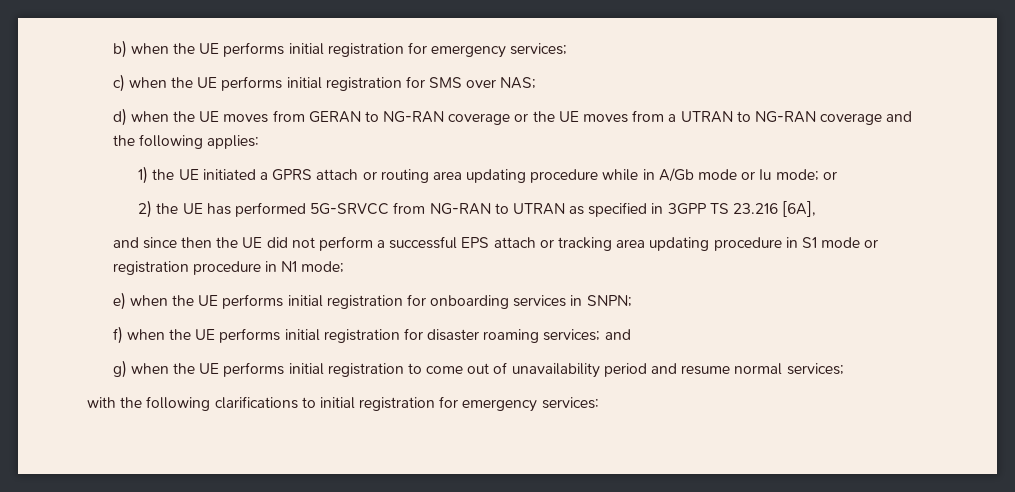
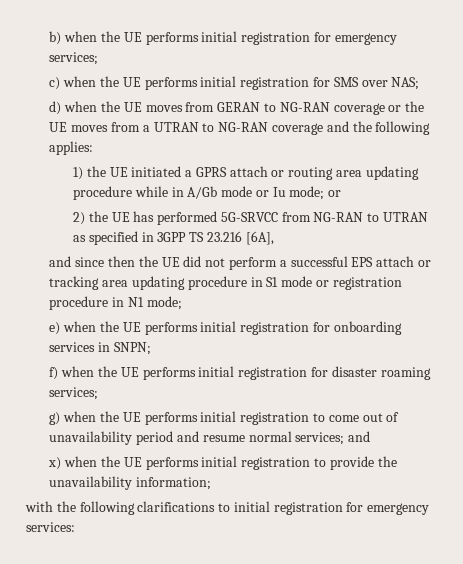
- f) when the UE performs initial registration for disaster roaming services; and
+ f) when the UE performs initial registration for disaster roaming services;
- g) when the UE performs initial registration to come out of unavailability period and resume normal services;
+ g) when the UE performs initial registration to come out of unavailability period and resume normal services; and
+ x) when the UE performs initial registration to provide the unavailability information;

